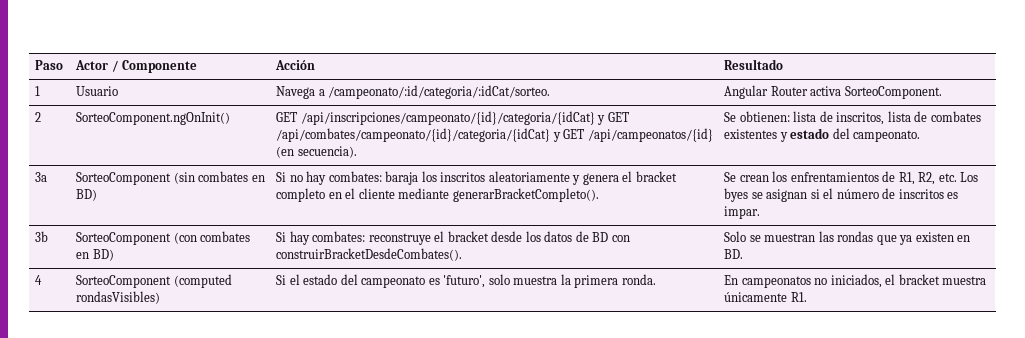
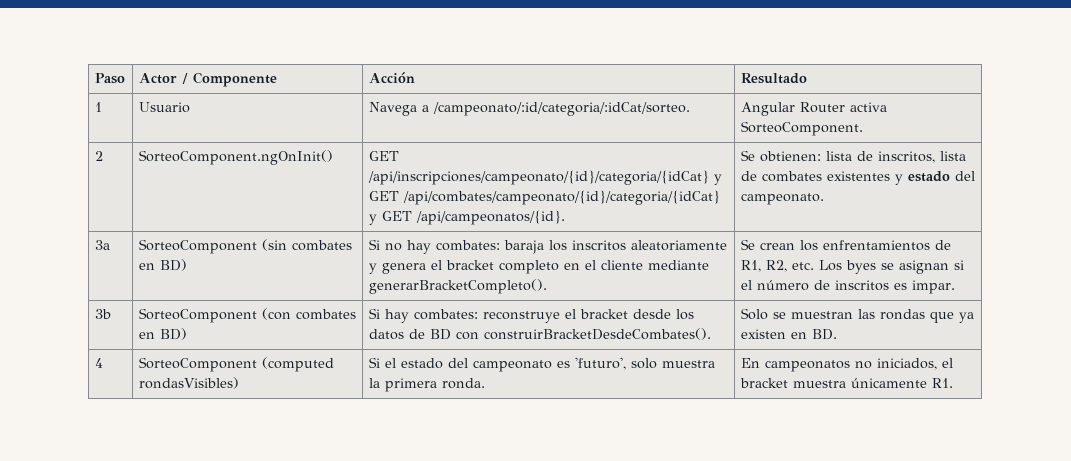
- 2 | SorteoComponent.ngOnInit() | GET /api/inscripciones/campeonato/{id}/categoria/{idCat} y GET /api/combates/campeonato/{id}/categoria/{idCat} y GET /api/campeonatos/{id} (en secuencia). | Se obtienen: lista de inscritos, lista de combates existentes y estado del campeonato.
+ 2 | SorteoComponent.ngOnInit() | GET /api/inscripciones/campeonato/{id}/categoria/{idCat} y GET /api/combates/campeonato/{id}/categoria/{idCat} y GET /api/campeonatos/{id}. | Se obtienen: lista de inscritos, lista de combates existentes y estado del campeonato.

